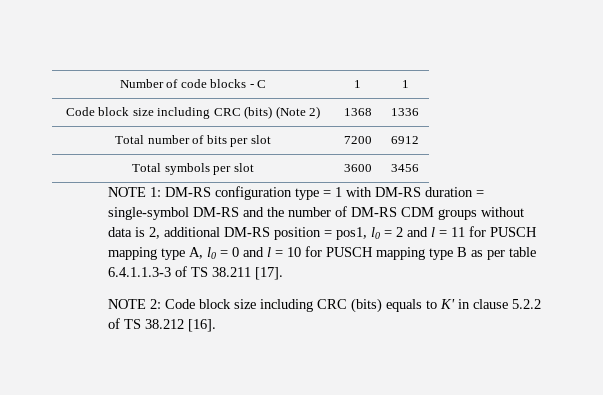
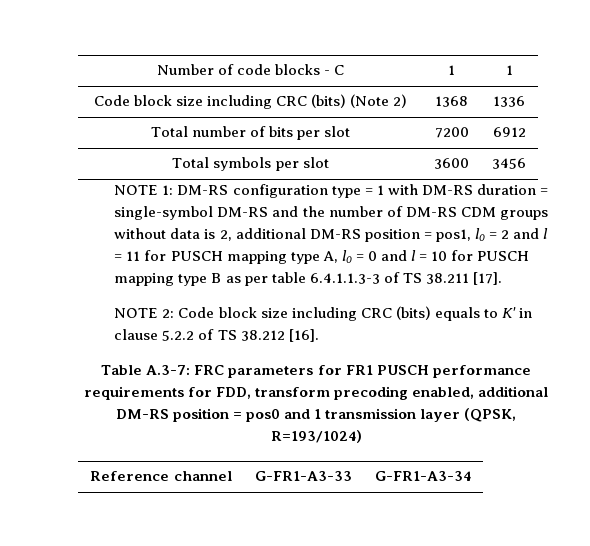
+ Table A.3-7: FRC parameters for FR1 PUSCH performance requirements for FDD, transform precoding enabled, additional DM-RS position = pos0 and 1 transmission layer (QPSK, R=193/1024)
+ Reference channel | G-FR1-A3-33 | G-FR1-A3-34

